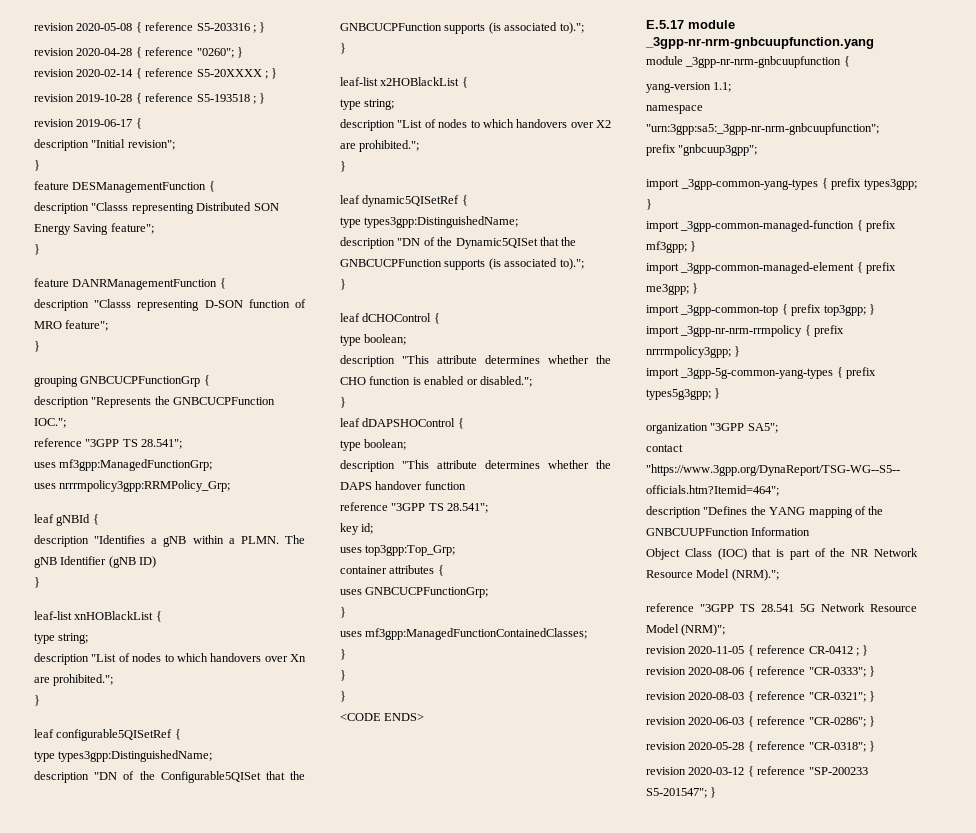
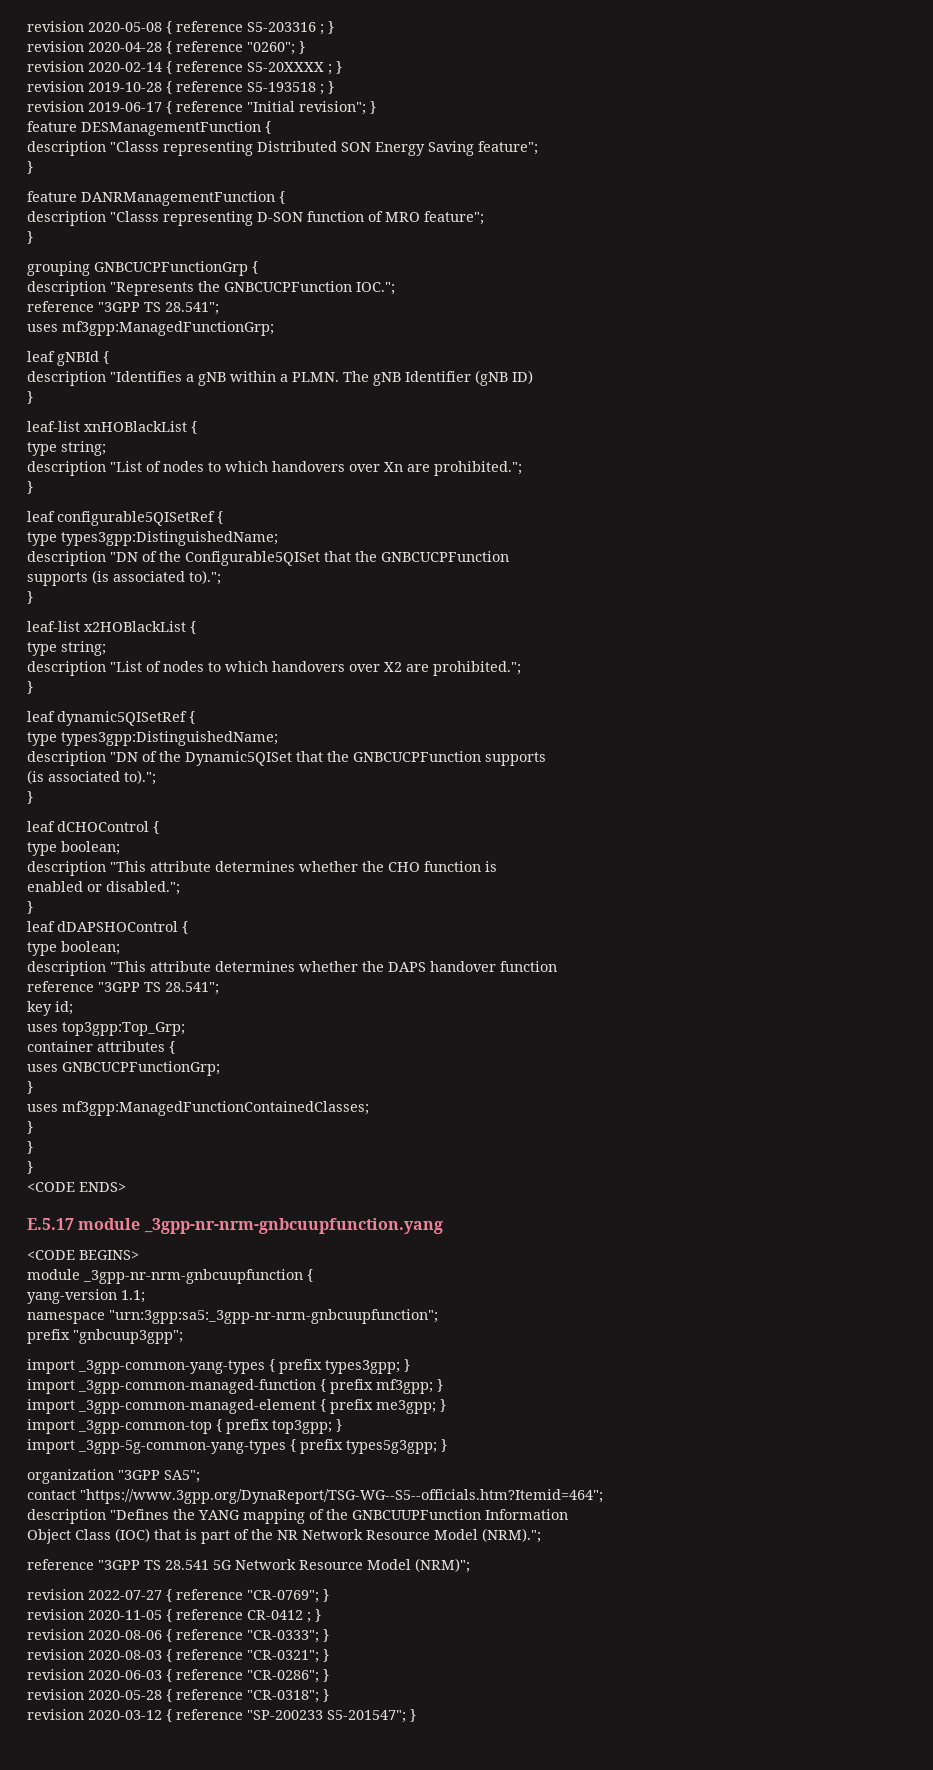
- revision 2019-06-17 {
- description "Initial revision";
- }
+ revision 2019-06-17 { reference "Initial revision"; }
- uses nrrrmpolicy3gpp:RRMPolicy_Grp;
- description "DN of the Configurable5QISet that the GNBCUCPFunction supports (is associated to).";
+ description "DN of the Configurable5QISet that the GNBCUCPFunction
+ supports (is associated to).";
- description "DN of the Dynamic5QISet that the GNBCUCPFunction supports (is associated to).";
+ description "DN of the Dynamic5QISet that the GNBCUCPFunction supports
+ (is associated to).";
- description "This attribute determines whether the CHO function is enabled or disabled.";
+ description "This attribute determines whether the CHO function is
+ enabled or disabled.";
+ <CODE BEGINS>
- import _3gpp-nr-nrm-rrmpolicy { prefix nrrrmpolicy3gpp; }
+ revision 2022-07-27 { reference "CR-0769"; }

